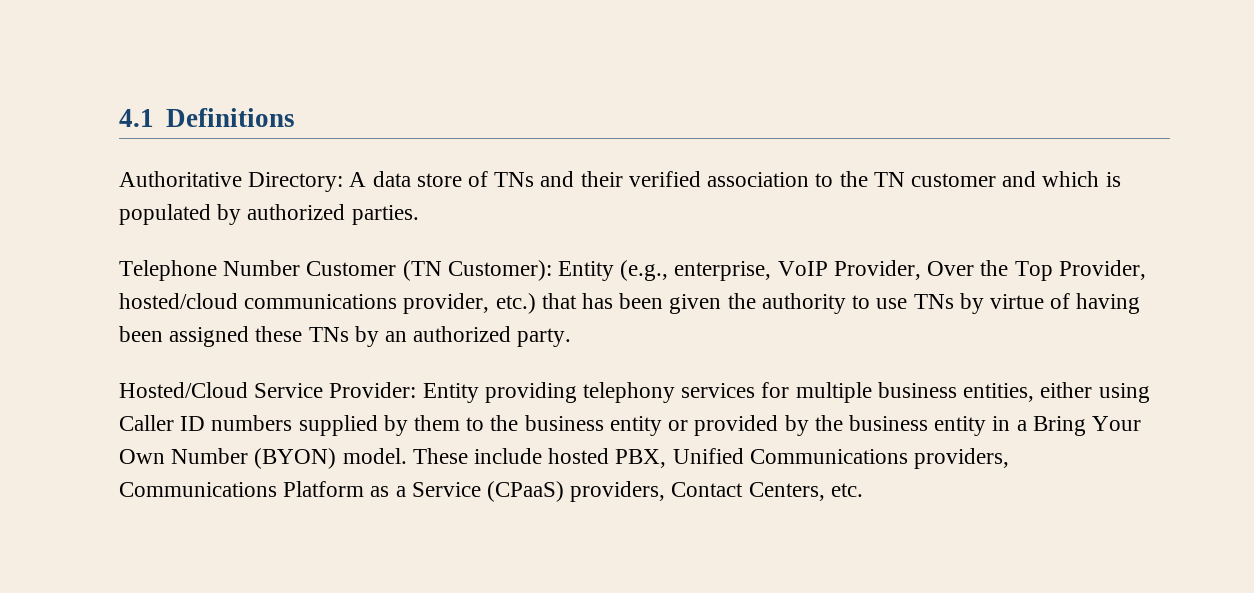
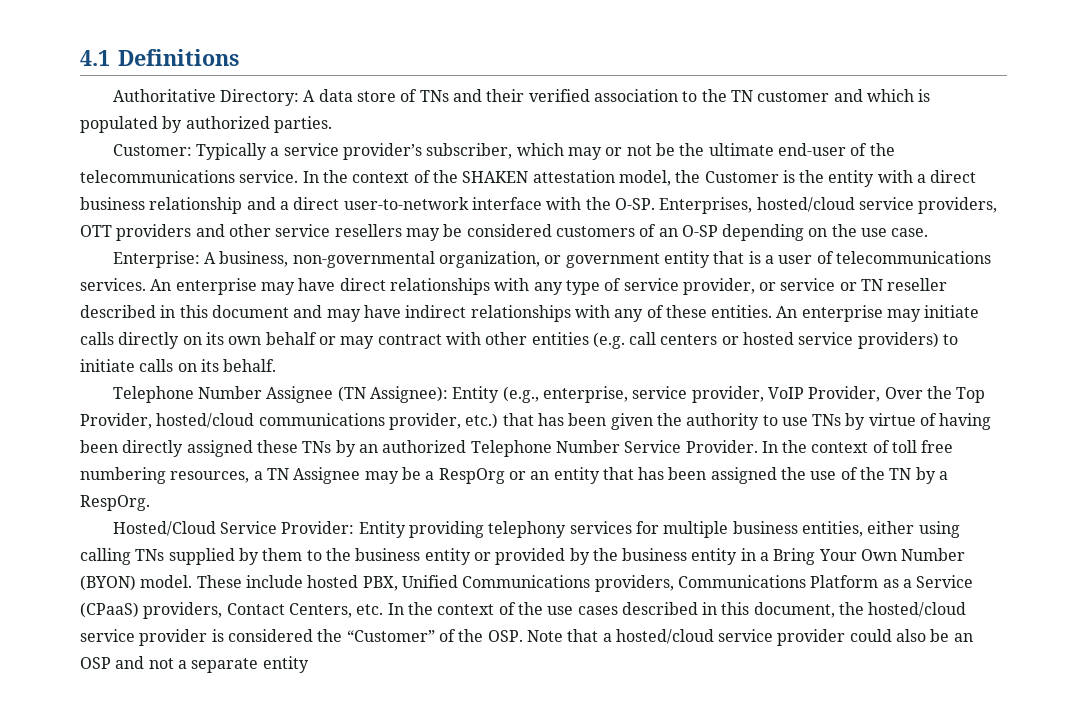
- Telephone Number Customer (TN Customer): Entity (e.g., enterprise, VoIP Provider, Over the Top Provider, hosted/cloud communications provider, etc.) that has been given the authority to use TNs by virtue of having been assigned these TNs by an authorized party.
+ Customer: Typically a service provider’s subscriber, which may or not be the ultimate end-user of the telecommunications service. In the context of the SHAKEN attestation model, the Customer is the entity with a direct business relationship and a direct user-to-network interface with the O-SP. Enterprises, hosted/cloud service providers, OTT providers and other service resellers may be considered customers of an O-SP depending on the use case.
+ Enterprise: A business, non-governmental organization, or government entity that is a user of telecommunications services. An enterprise may have direct relationships with any type of service provider, or service or TN reseller described in this document and may have indirect relationships with any of these entities. An enterprise may initiate calls directly on its own behalf or may contract with other entities (e.g. call centers or hosted service providers) to initiate calls on its behalf.
+ Telephone Number Assignee (TN Assignee): Entity (e.g., enterprise, service provider, VoIP Provider, Over the Top Provider, hosted/cloud communications provider, etc.) that has been given the authority to use TNs by virtue of having been directly assigned these TNs by an authorized Telephone Number Service Provider. In the context of toll free numbering resources, a TN Assignee may be a RespOrg or an entity that has been assigned the use of the TN by a RespOrg.
- Hosted/Cloud Service Provider: Entity providing telephony services for multiple business entities, either using Caller ID numbers supplied by them to the business entity or provided by the business entity in a Bring Your Own Number (BYON) model.
+ Hosted/Cloud Service Provider: Entity providing telephony services for multiple business entities, either using calling TNs supplied by them to the business entity or provided by the business entity in a Bring Your Own Number (BYON) model.
- These include hosted PBX, Unified Communications providers, Communications Platform as a Service (CPaaS) providers, Contact Centers, etc.
+ These include hosted PBX, Unified Communications providers, Communications Platform as a Service (CPaaS) providers, Contact Centers, etc. In the context of the use cases described in this document, the hosted/cloud service provider is considered the “Customer” of the OSP. Note that a hosted/cloud service provider could also be an OSP and not a separate entity

